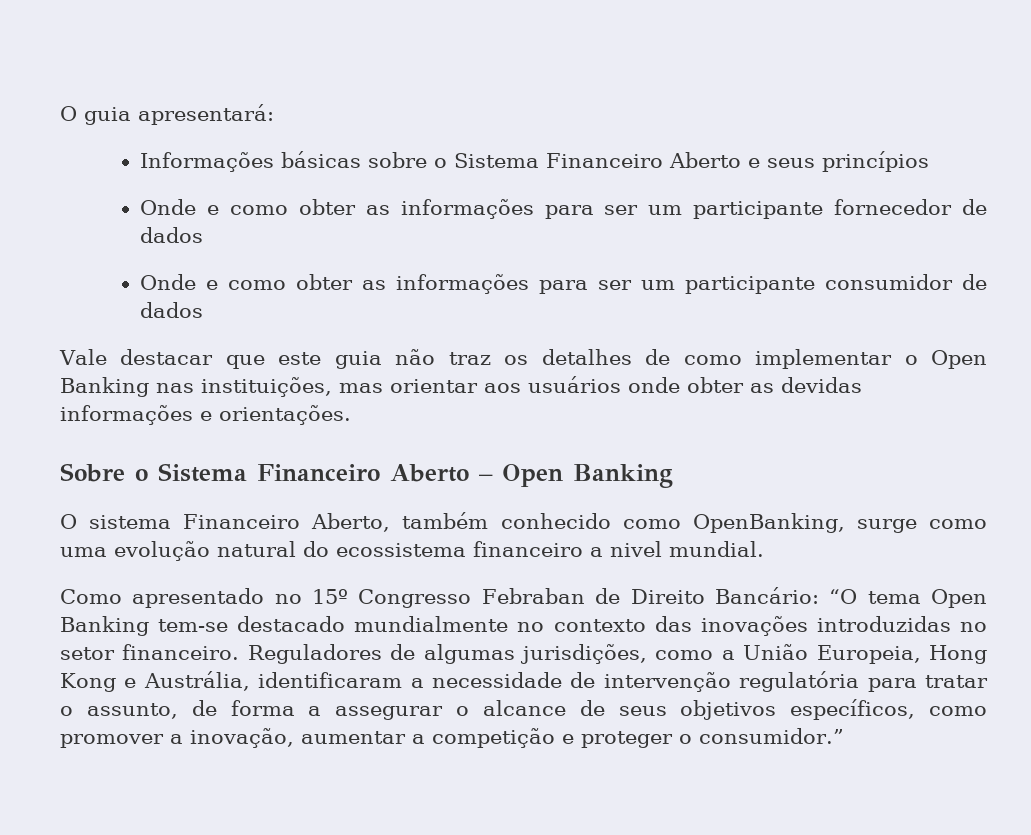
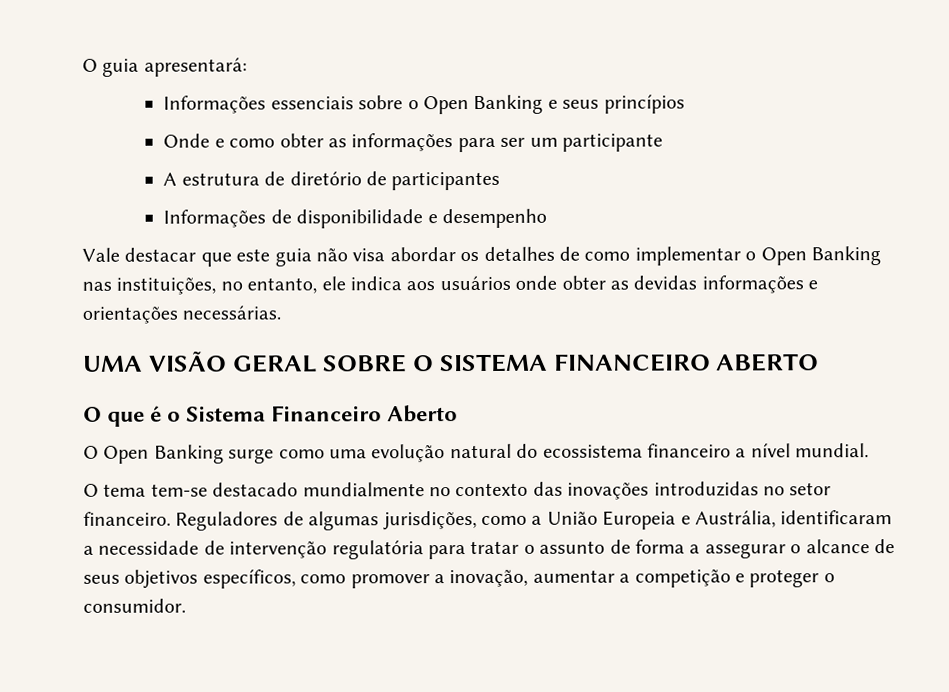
- Informações básicas sobre o Sistema Financeiro Aberto e seus princípios
+ Informações essenciais sobre o Open Banking e seus princípios
- Onde e como obter as informações para ser um participante fornecedor de dados
- Onde e como obter as informações para ser um participante consumidor de dados
+ Onde e como obter as informações para ser um participante
+ A estrutura de diretório de participantes
+ Informações de disponibilidade e desempenho
- Vale destacar que este guia não traz os detalhes de como implementar o Open Banking nas instituições, mas orientar aos usuários onde obter as devidas informações e orientações.
- Sobre o Sistema Financeiro Aberto – Open Banking
- O sistema Financeiro Aberto, também conhecido como OpenBanking, surge como uma evolução natural do ecossistema financeiro a nivel mundial.
+ Vale destacar que este guia não visa abordar os detalhes de como implementar o Open Banking nas instituições, no entanto, ele indica aos usuários onde obter as devidas informações e orientações necessárias.
+ UMA VISÃO GERAL SOBRE O SISTEMA FINANCEIRO ABERTO
+ O que é o Sistema Financeiro Aberto
+ O Open Banking surge como uma evolução natural do ecossistema financeiro a nível mundial.
- Como apresentado no 15º Congresso Febraban de Direito Bancário: “O tema Open Banking tem-se destacado mundialmente no contexto das inovações introduzidas no setor financeiro.
+ O tema tem-se destacado mundialmente no contexto das inovações introduzidas no setor financeiro.
- Reguladores de algumas jurisdições, como a União Europeia, Hong Kong e Austrália, identificaram a necessidade de intervenção regulatória para tratar o assunto, de forma a assegurar o alcance de seus objetivos específicos, como promover a inovação, aumentar a competição e proteger o consumidor.”
+ Reguladores de algumas jurisdições, como a União Europeia e Austrália, identificaram a necessidade de intervenção regulatória para tratar o assunto de forma a assegurar o alcance de seus objetivos específicos, como promover a inovação, aumentar a competição e proteger o consumidor.

